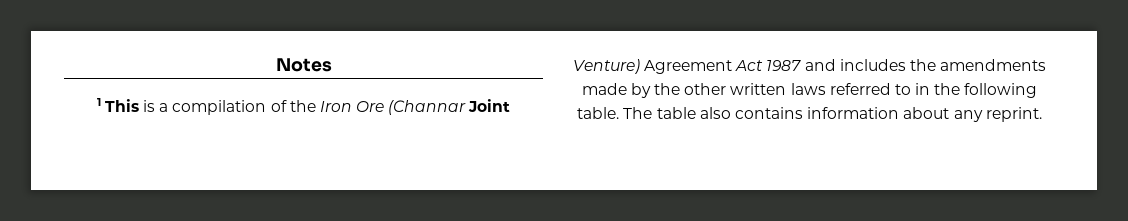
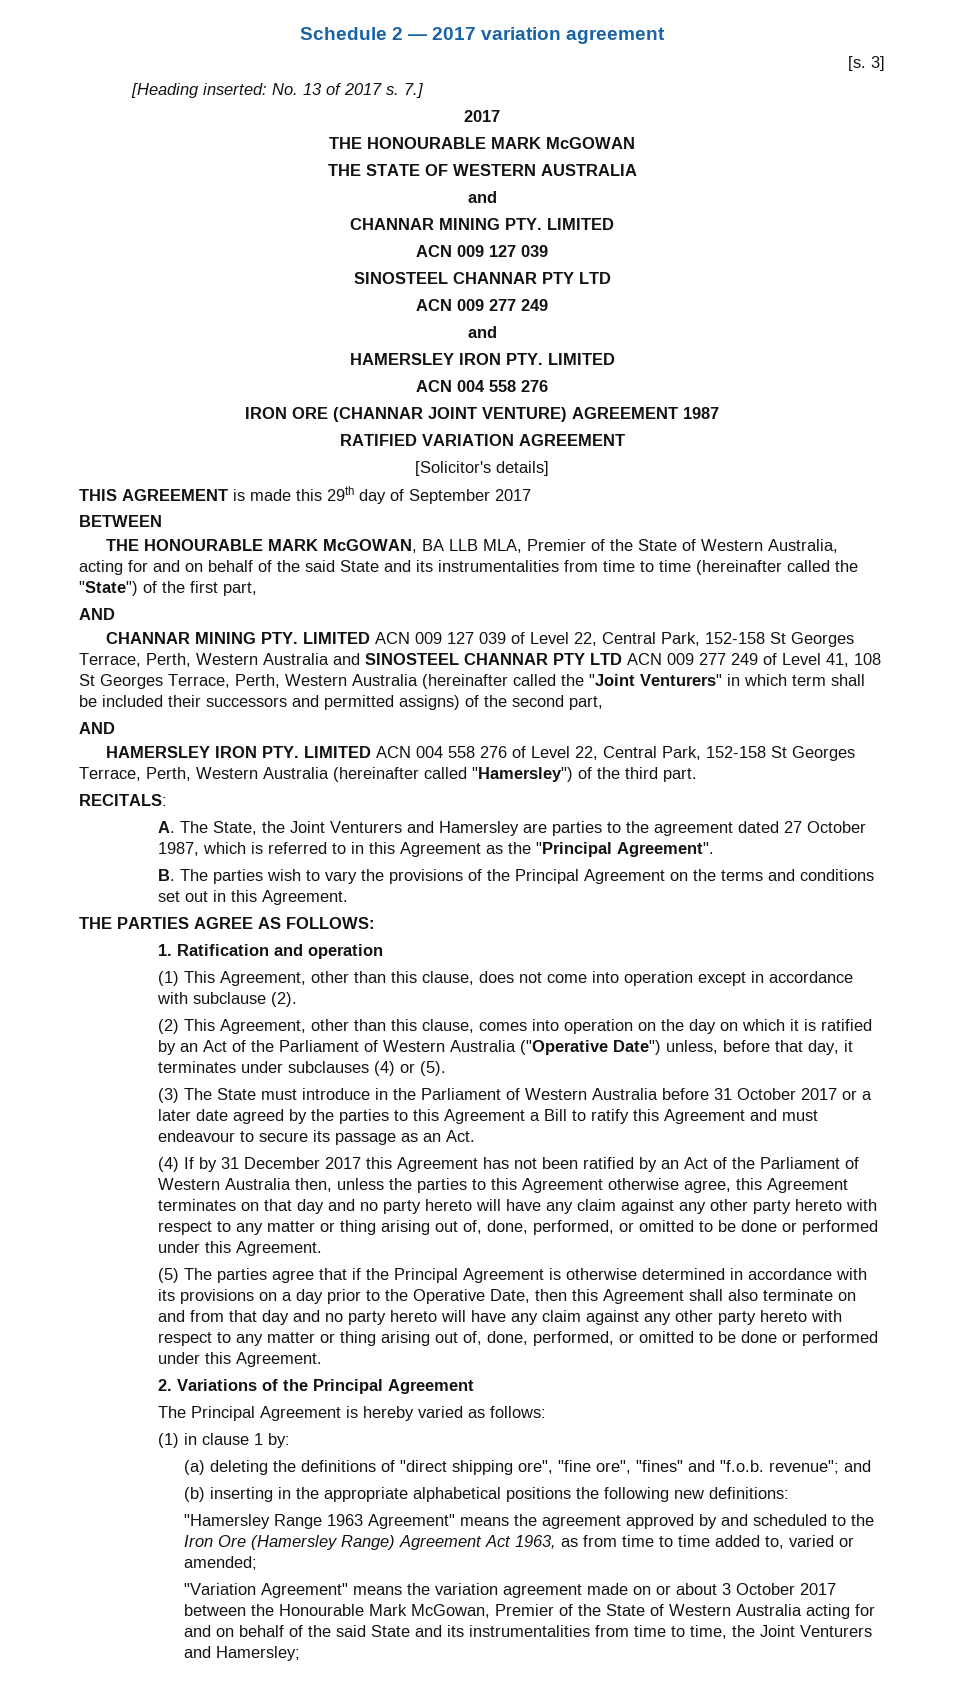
- Notes
- 1 This is a compilation of the Iron Ore (Channar Joint Venture) Agreement Act 1987 and includes the amendments made by the other written laws referred to in the following table. The table also contains information about any reprint.
+ Schedule 2 — 2017 variation agreement
+ [s. 3]
+ [Heading inserted: No. 13 of 2017 s. 7.]
+ 2017
+ THE HONOURABLE MARK McGOWAN
+ THE STATE OF WESTERN AUSTRALIA
+ and
+ CHANNAR MINING PTY. LIMITED
+ ACN 009 127 039
+ SINOSTEEL CHANNAR PTY LTD
+ ACN 009 277 249
+ and
+ HAMERSLEY IRON PTY. LIMITED
+ ACN 004 558 276
+ IRON ORE (CHANNAR JOINT VENTURE) AGREEMENT 1987
+ RATIFIED VARIATION AGREEMENT
+ [Solicitor's details]
+ THIS AGREEMENT is made this 29th day of September 2017
+ BETWEEN
+ THE HONOURABLE MARK McGOWAN, BA LLB MLA, Premier of the State of Western Australia, acting for and on behalf of the said State and its instrumentalities from time to time (hereinafter called the "State") of the first part,
+ AND
+ CHANNAR MINING PTY. LIMITED ACN 009 127 039 of Level 22, Central Park, 152-158 St Georges Terrace, Perth, Western Australia and SINOSTEEL CHANNAR PTY LTD ACN 009 277 249 of Level 41, 108 St Georges Terrace, Perth, Western Australia (hereinafter called the "Joint Venturers" in which term shall be included their successors and permitted assigns) of the second part,
+ AND
+ HAMERSLEY IRON PTY. LIMITED ACN 004 558 276 of Level 22, Central Park, 152-158 St Georges Terrace, Perth, Western Australia (hereinafter called "Hamersley") of the third part.
+ RECITALS:
+ A. The State, the Joint Venturers and Hamersley are parties to the agreement dated 27 October 1987, which is referred to in this Agreement as the "Principal Agreement".
+ B. The parties wish to vary the provisions of the Principal Agreement on the terms and conditions set out in this Agreement.
+ THE PARTIES AGREE AS FOLLOWS:
+ 1. Ratification and operation
+ (1) This Agreement, other than this clause, does not come into operation except in accordance with subclause (2).
+ (2) This Agreement, other than this clause, comes into operation on the day on which it is ratified by an Act of the Parliament of Western Australia ("Operative Date") unless, before that day, it terminates under subclauses (4) or (5).
+ (3) The State must introduce in the Parliament of Western Australia before 31 October 2017 or a later date agreed by the parties to this Agreement a Bill to ratify this Agreement and must endeavour to secure its passage as an Act.
+ (4) If by 31 December 2017 this Agreement has not been ratified by an Act of the Parliament of Western Australia then, unless the parties to this Agreement otherwise agree, this Agreement terminates on that day and no party hereto will have any claim against any other party hereto with respect to any matter or thing arising out of, done, performed, or omitted to be done or performed under this Agreement.
+ (5) The parties agree that if the Principal Agreement is otherwise determined in accordance with its provisions on a day prior to the Operative Date, then this Agreement shall also terminate on and from that day and no party hereto will have any claim against any other party hereto with respect to any matter or thing arising out of, done, performed, or omitted to be done or performed under this Agreement.
+ 2. Variations of the Principal Agreement
+ The Principal Agreement is hereby varied as follows:
+ (1) in clause 1 by:
+ (a) deleting the definitions of "direct shipping ore", "fine ore", "fines" and "f.o.b. revenue"; and
+ (b) inserting in the appropriate alphabetical positions the following new definitions:
+ "Hamersley Range 1963 Agreement" means the agreement approved by and scheduled to the Iron Ore (Hamersley Range) Agreement Act 1963, as from time to time added to, varied or amended;
+ "Variation Agreement" means the variation agreement made on or about 3 October 2017 between the Honourable Mark McGowan, Premier of the State of Western Australia acting for and on behalf of the said State and its instrumentalities from time to time, the Joint Venturers and Hamersley;

